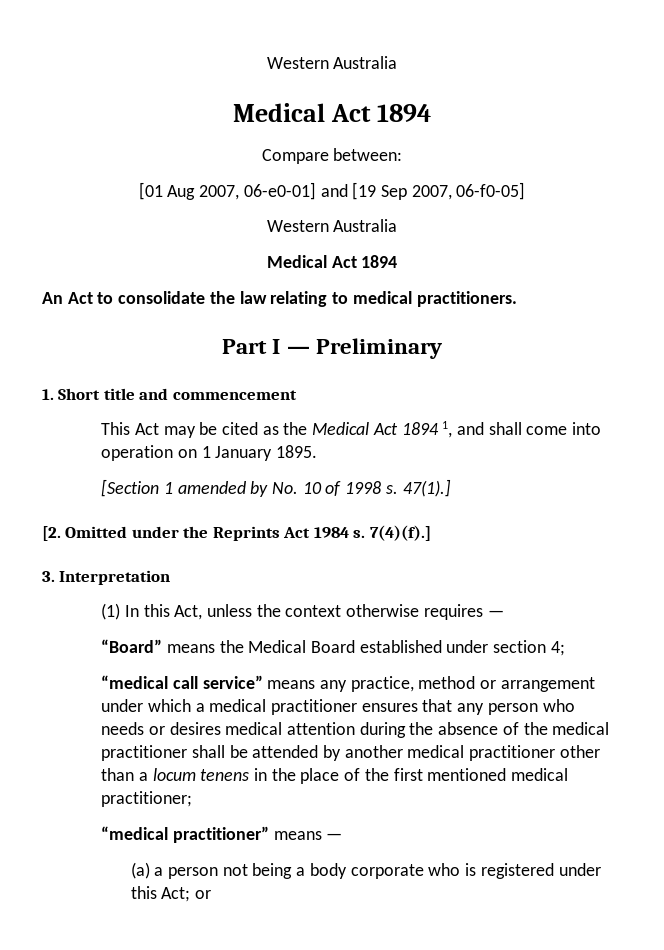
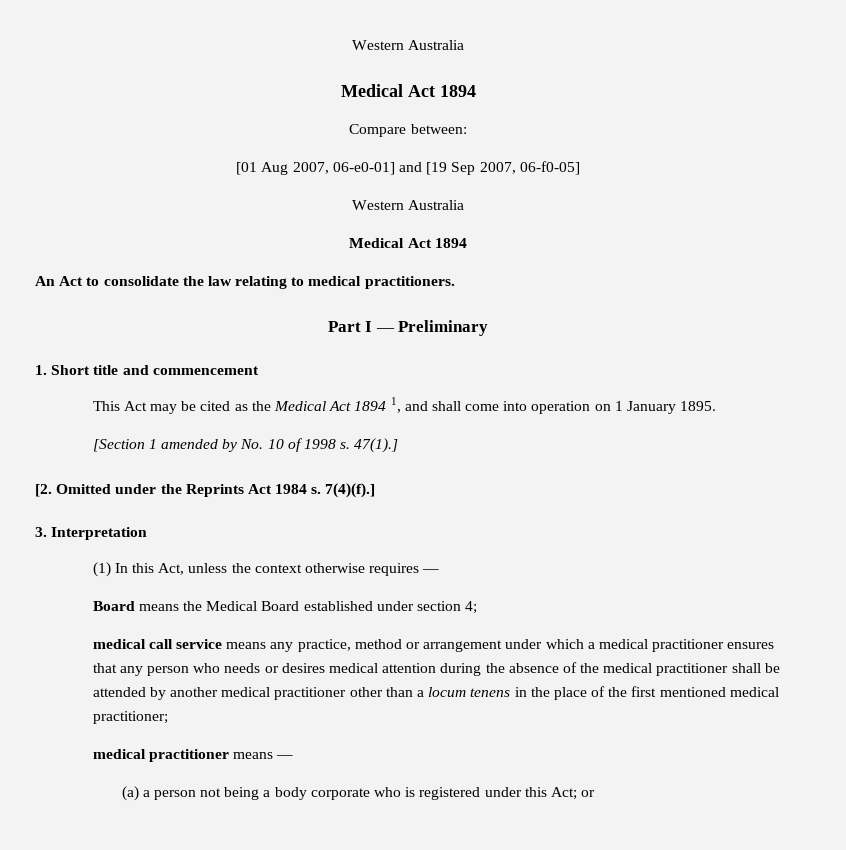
- “Board” means the Medical Board established under section 4;
+ Board means the Medical Board established under section 4;
- “medical call service” means any practice, method or arrangement under which a medical practitioner ensures that any person who needs or desires medical attention during the absence of the medical practitioner shall be attended by another medical practitioner other than a locum tenens in the place of the first mentioned medical practitioner;
+ medical call service means any practice, method or arrangement under which a medical practitioner ensures that any person who needs or desires medical attention during the absence of the medical practitioner shall be attended by another medical practitioner other than a locum tenens in the place of the first mentioned medical practitioner;
- “medical practitioner” means —
+ medical practitioner means —

